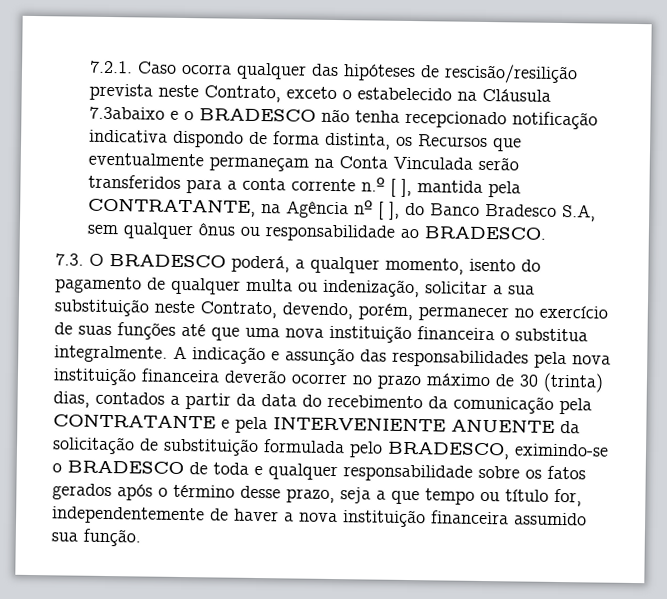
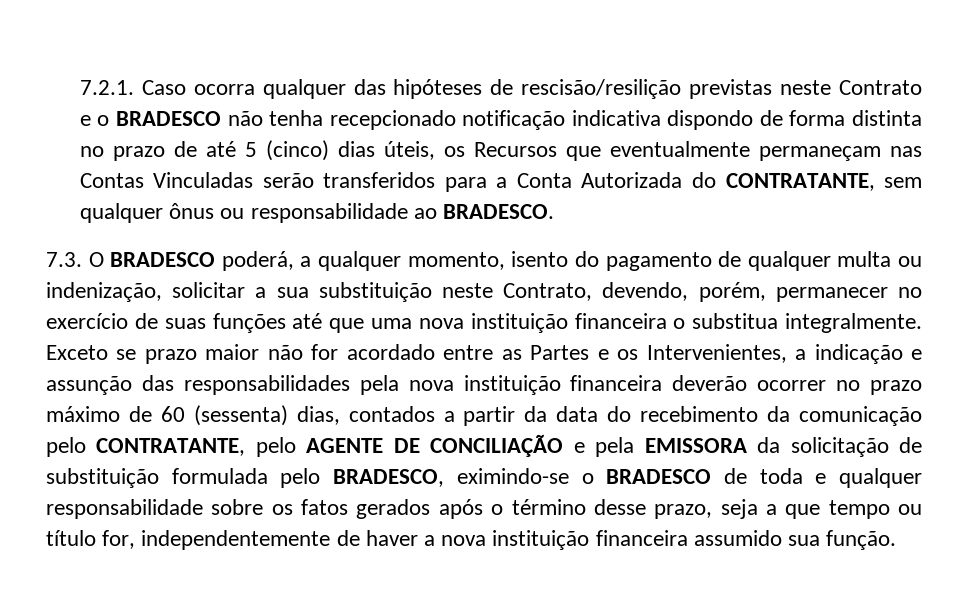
- 7.2.1. Caso ocorra qualquer das hipóteses de rescisão/resilição prevista neste Contrato, exceto o estabelecido na Cláusula 7.3abaixo e o BRADESCO não tenha recepcionado notificação indicativa dispondo de forma distinta, os Recursos que eventualmente permaneçam na Conta Vinculada serão transferidos para a conta corrente n.º [ ], mantida pela CONTRATANTE, na Agência nº [ ], do Banco Bradesco S.A, sem qualquer ônus ou responsabilidade ao BRADESCO.
+ 7.2.1. Caso ocorra qualquer das hipóteses de rescisão/resilição previstas neste Contrato e o BRADESCO não tenha recepcionado notificação indicativa dispondo de forma distinta no prazo de até 5 (cinco) dias úteis, os Recursos que eventualmente permaneçam nas Contas Vinculadas serão transferidos para a Conta Autorizada do CONTRATANTE, sem qualquer ônus ou responsabilidade ao BRADESCO.
- A indicação e assunção das responsabilidades pela nova instituição financeira deverão ocorrer no prazo máximo de 30 (trinta) dias, contados a partir da data do recebimento da comunicação pela CONTRATANTE e pela INTERVENIENTE ANUENTE da solicitação de substituição formulada pelo BRADESCO, eximindo-se o BRADESCO de toda e qualquer responsabilidade sobre os fatos gerados após o término desse prazo, seja a que tempo ou título for, independentemente de haver a nova instituição financeira assumido sua função.
+ Exceto se prazo maior não for acordado entre as Partes e os Intervenientes, a indicação e assunção das responsabilidades pela nova instituição financeira deverão ocorrer no prazo máximo de 60 (sessenta) dias, contados a partir da data do recebimento da comunicação pelo CONTRATANTE, pelo AGENTE DE CONCILIAÇÃO e pela EMISSORA da solicitação de substituição formulada pelo BRADESCO, eximindo-se o BRADESCO de toda e qualquer responsabilidade sobre os fatos gerados após o término desse prazo, seja a que tempo ou título for, independentemente de haver a nova instituição financeira assumido sua função.

